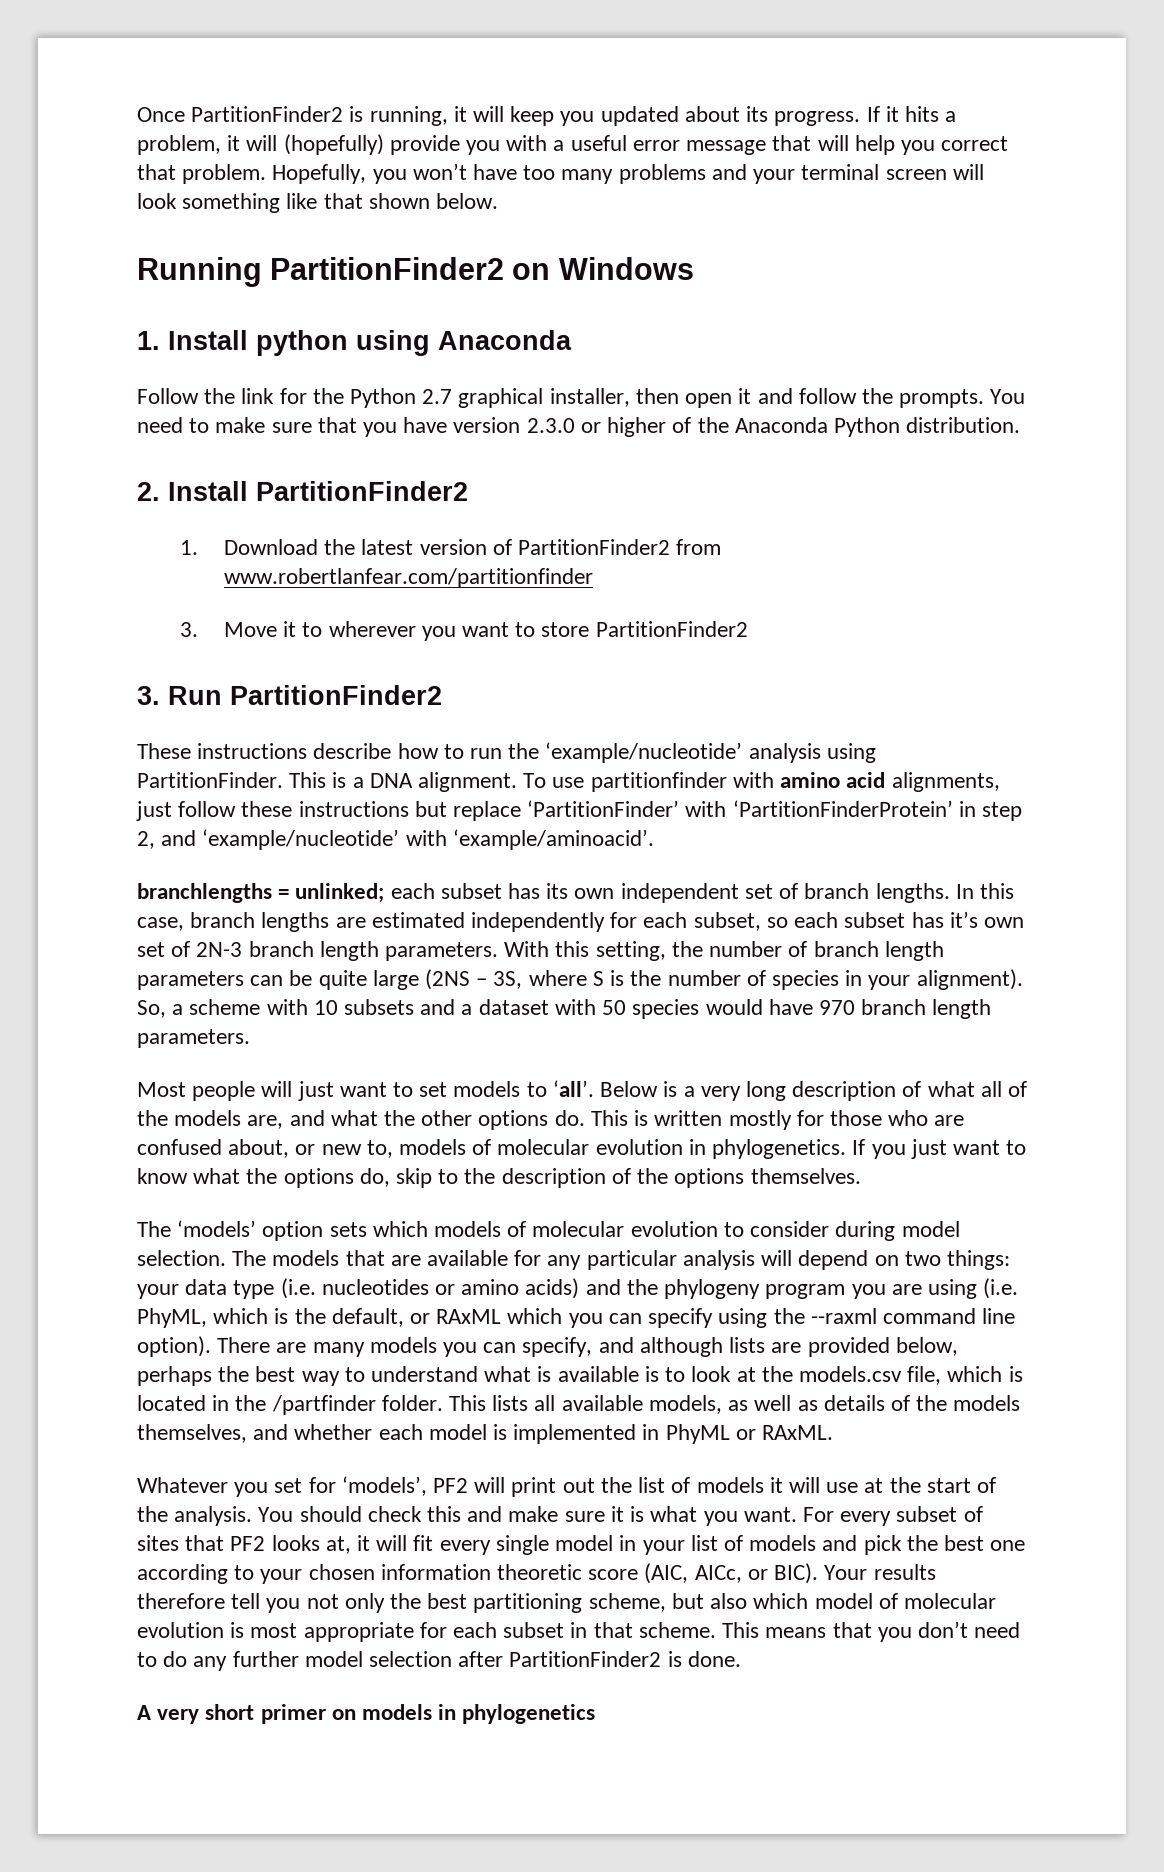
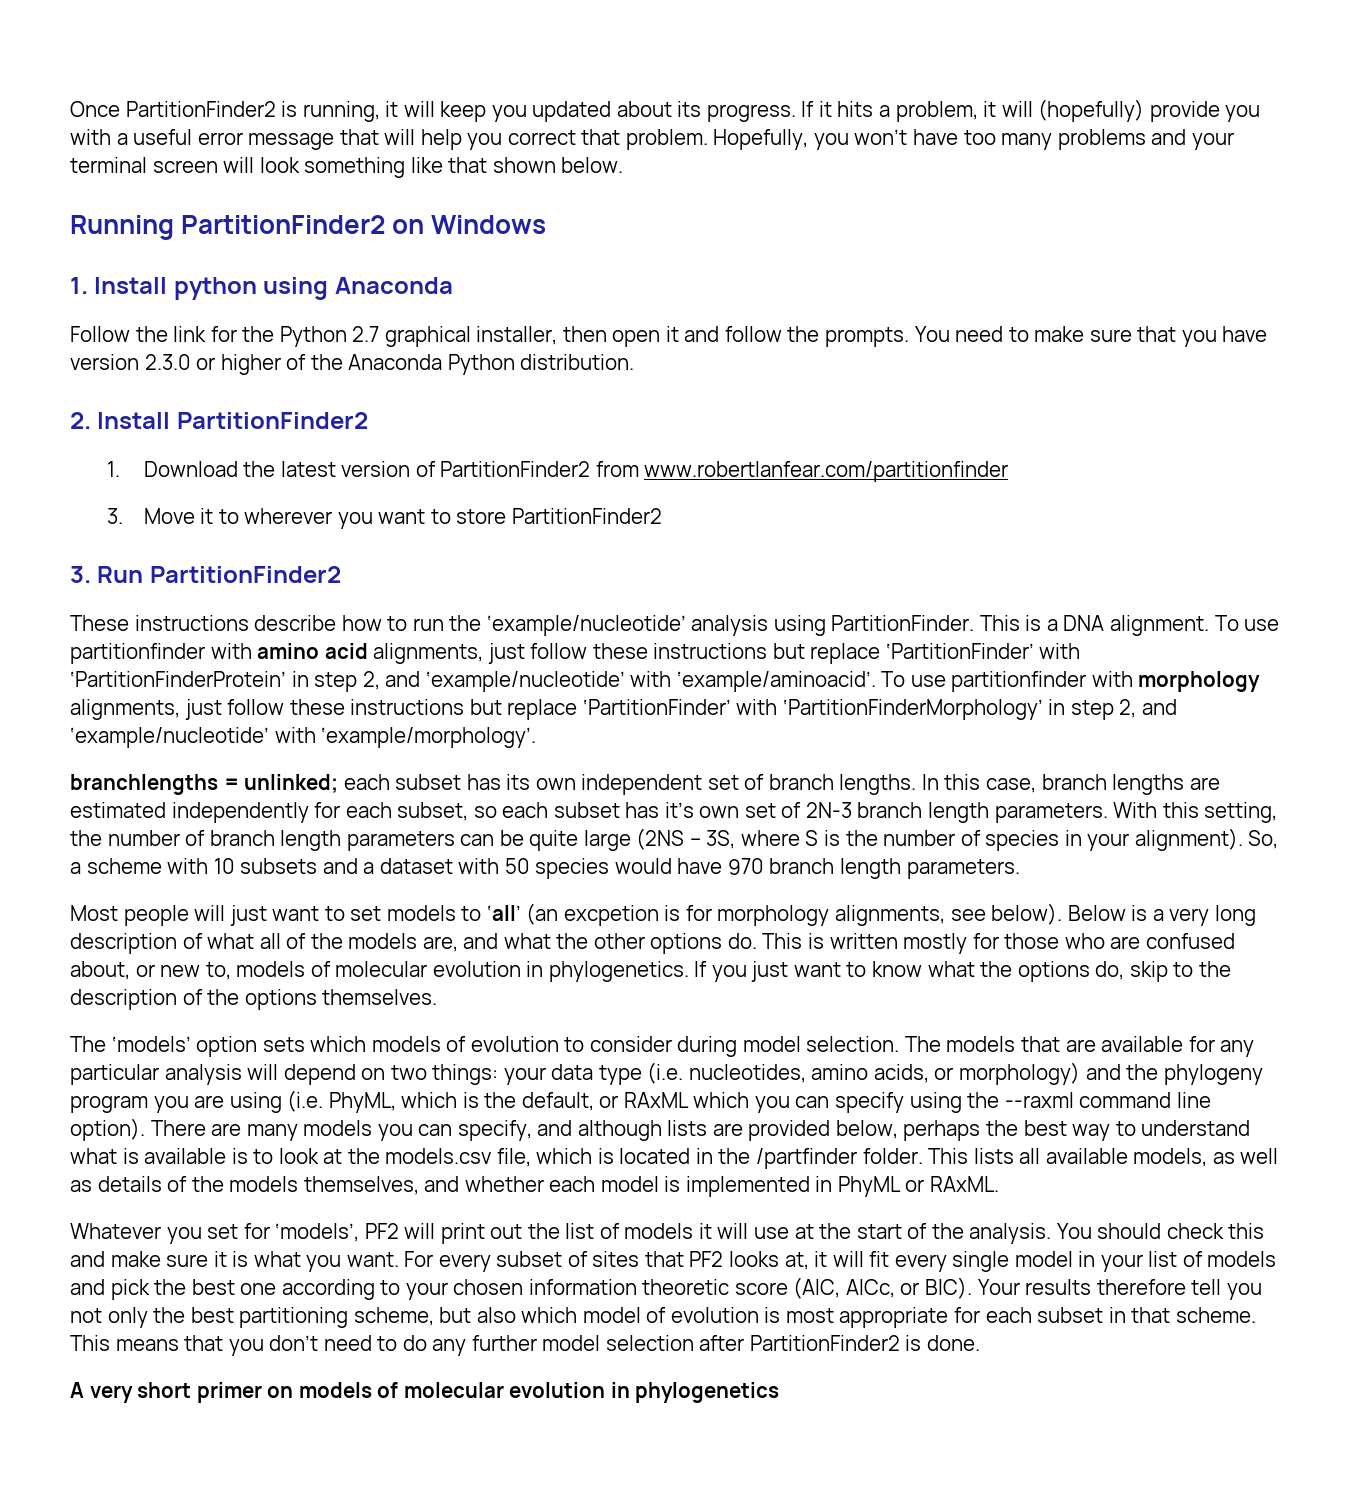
+ To use partitionfinder with morphology alignments, just follow these instructions but replace ‘PartitionFinder’ with ‘PartitionFinderMorphology’ in step 2, and ‘example/nucleotide’ with ‘example/morphology’.
- Most people will just want to set models to ‘all’.
+ Most people will just want to set models to ‘all’ (an excpetion is for morphology alignments, see below).
- The ‘models’ option sets which models of molecular evolution to consider during model selection.
+ The ‘models’ option sets which models of evolution to consider during model selection.
- The models that are available for any particular analysis will depend on two things: your data type (i.e. nucleotides or amino acids) and the phylogeny program you are using (i.e. PhyML, which is the default, or RAxML which you can specify using the --raxml command line option).
+ The models that are available for any particular analysis will depend on two things: your data type (i.e. nucleotides, amino acids, or morphology) and the phylogeny program you are using (i.e. PhyML, which is the default, or RAxML which you can specify using the --raxml command line option).
- Your results therefore tell you not only the best partitioning scheme, but also which model of molecular evolution is most appropriate for each subset in that scheme.
+ Your results therefore tell you not only the best partitioning scheme, but also which model of evolution is most appropriate for each subset in that scheme.
- A very short primer on models in phylogenetics
+ A very short primer on models of molecular evolution in phylogenetics

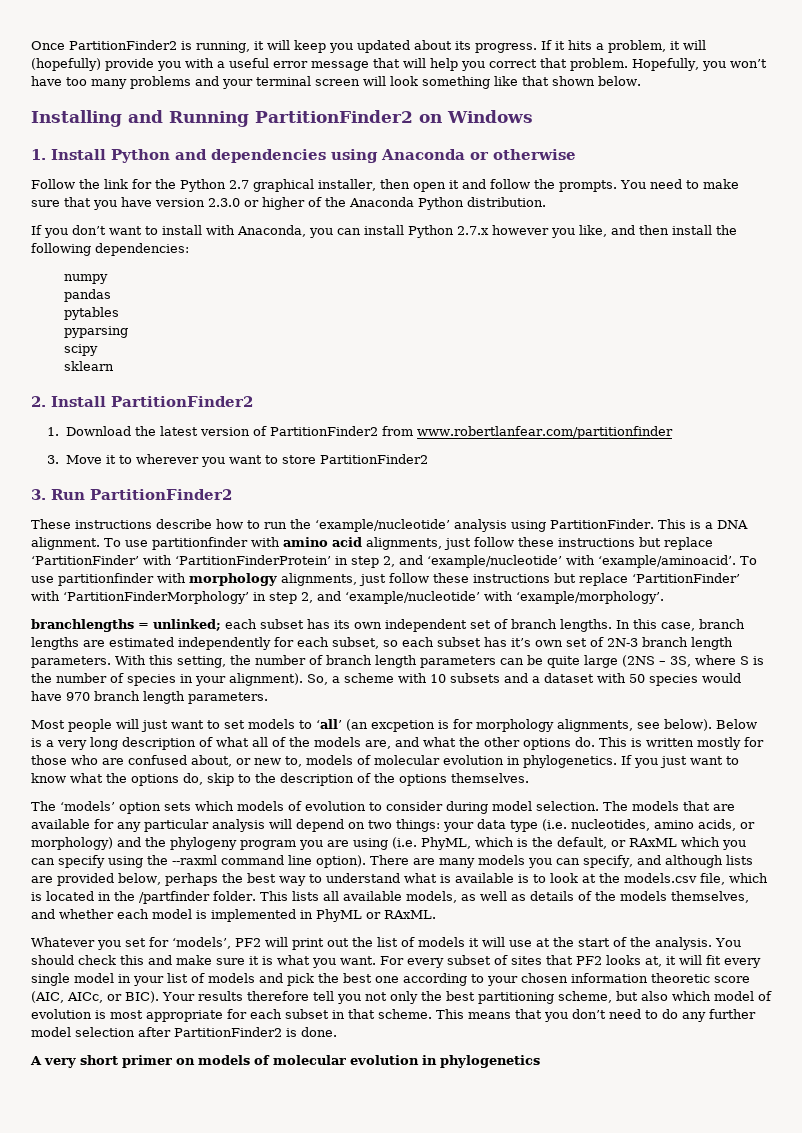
- Running PartitionFinder2 on Windows
+ Installing and Running PartitionFinder2 on Windows
- 1. Install python using Anaconda
+ 1. Install Python and dependencies using Anaconda or otherwise
+ If you don’t want to install with Anaconda, you can install Python 2.7.x however you like, and then install the following dependencies:
+ numpy
+ pandas
+ pytables
+ pyparsing
+ scipy
+ sklearn

